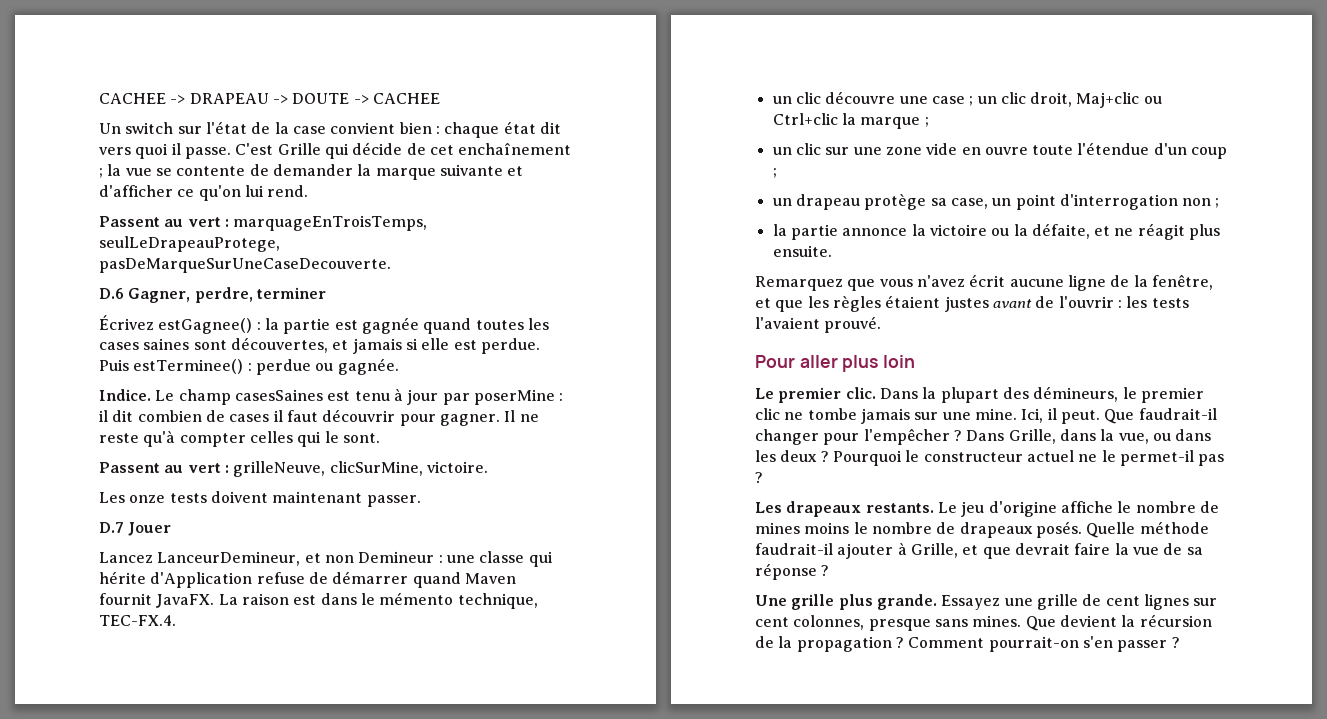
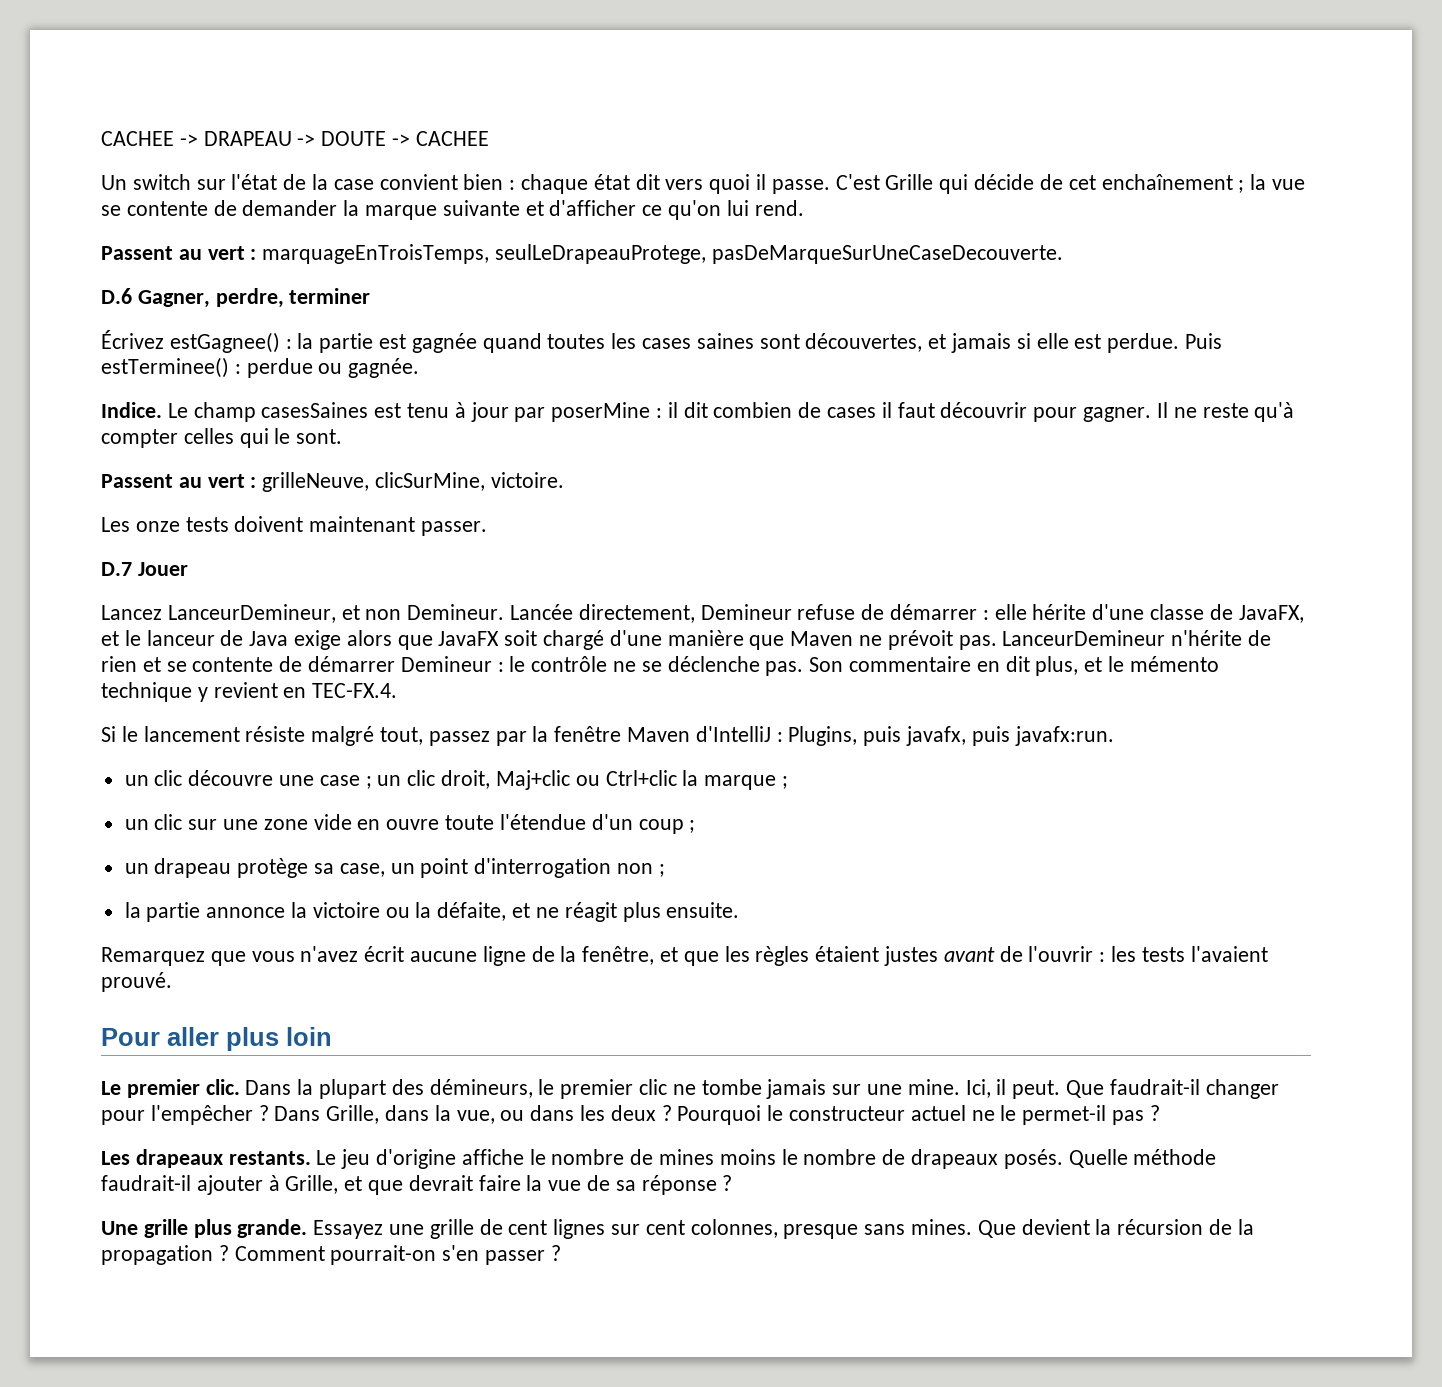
- Lancez LanceurDemineur, et non Demineur : une classe qui hérite d'Application refuse de démarrer quand Maven fournit JavaFX. La raison est dans le mémento technique, TEC-FX.4.
+ Lancez LanceurDemineur, et non Demineur. Lancée directement, Demineur refuse de démarrer : elle hérite d'une classe de JavaFX, et le lanceur de Java exige alors que JavaFX soit chargé d'une manière que Maven ne prévoit pas. LanceurDemineur n'hérite de rien et se contente de démarrer Demineur : le contrôle ne se déclenche pas. Son commentaire en dit plus, et le mémento technique y revient en TEC-FX.4.
+ Si le lancement résiste malgré tout, passez par la fenêtre Maven d'IntelliJ : Plugins, puis javafx, puis javafx:run.

